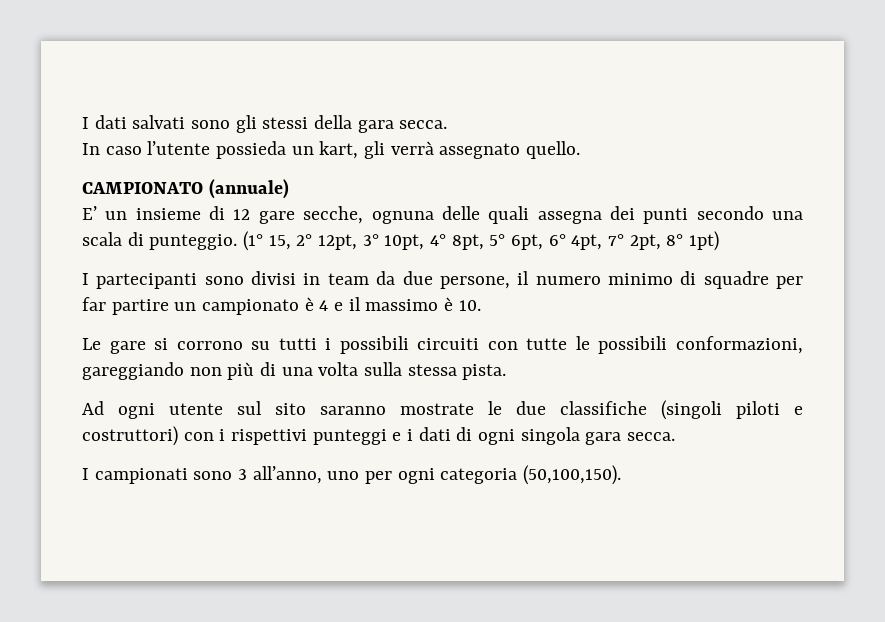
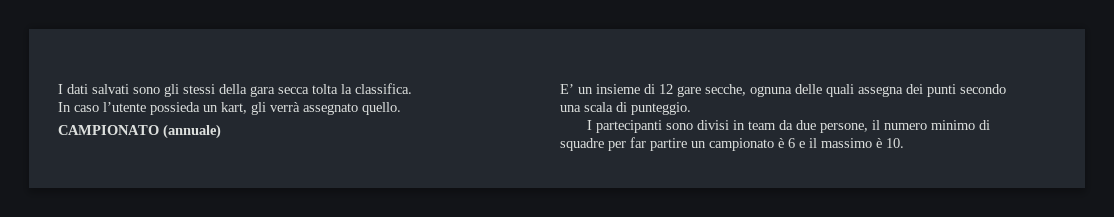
- I dati salvati sono gli stessi della gara secca.
+ I dati salvati sono gli stessi della gara secca tolta la classifica.
- (1° 15, 2° 12pt, 3° 10pt, 4° 8pt, 5° 6pt, 6° 4pt, 7° 2pt, 8° 1pt)
- I partecipanti sono divisi in team da due persone, il numero minimo di squadre per far partire un campionato è 4 e il massimo è 10.
+ I partecipanti sono divisi in team da due persone, il numero minimo di squadre per far partire un campionato è 6 e il massimo è 10.
- Le gare si corrono su tutti i possibili circuiti con tutte le possibili conformazioni, gareggiando non più di una volta sulla stessa pista.
- Ad ogni utente sul sito saranno mostrate le due classifiche (singoli piloti e costruttori) con i rispettivi punteggi e i dati di ogni singola gara secca.
- I campionati sono 3 all’anno, uno per ogni categoria (50,100,150).

